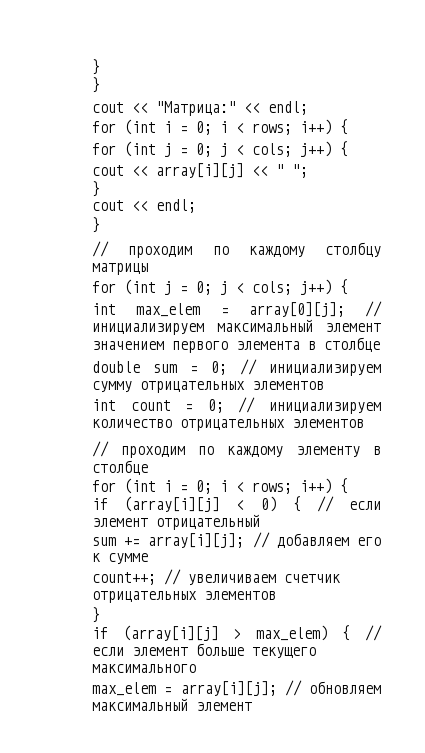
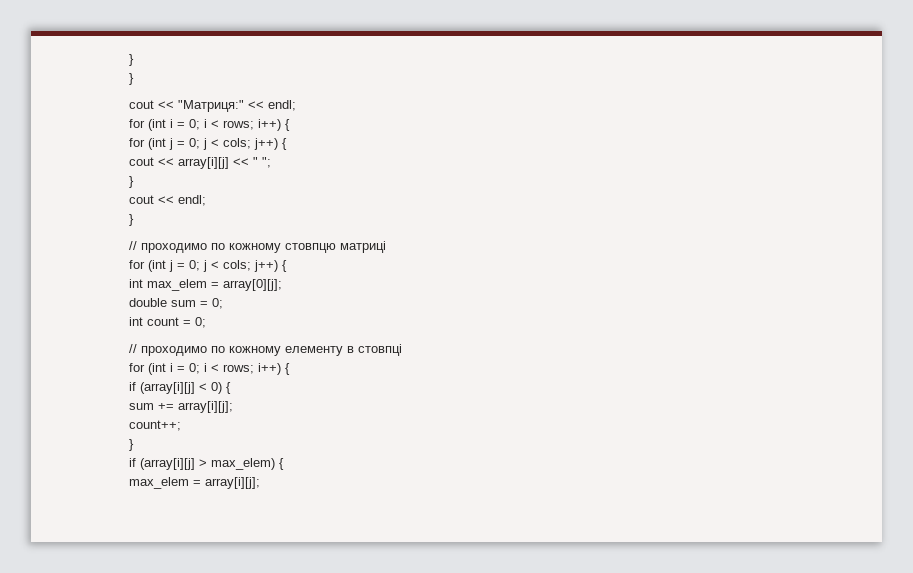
- cout << "Матрица:" << endl;
+ cout << "Матриця:" << endl;
- // проходим по каждому столбцу матрицы
+ // проходимо по кожному стовпцю матриці
- int max_elem = array[0][j]; // инициализируем максимальный элемент значением первого элемента в столбце
+ int max_elem = array[0][j];
- double sum = 0; // инициализируем сумму отрицательных элементов
+ double sum = 0;
- int count = 0; // инициализируем количество отрицательных элементов
- // проходим по каждому элементу в столбце
+ int count = 0;
+ // проходимо по кожному елементу в стовпці
- if (array[i][j] < 0) { // если элемент отрицательный
+ if (array[i][j] < 0) {
- sum += array[i][j]; // добавляем его к сумме
- count++; // увеличиваем счетчик отрицательных элементов
+ sum += array[i][j];
+ count++;
- if (array[i][j] > max_elem) { // если элемент больше текущего максимального
+ if (array[i][j] > max_elem) {
- max_elem = array[i][j]; // обновляем максимальный элемент
+ max_elem = array[i][j];

